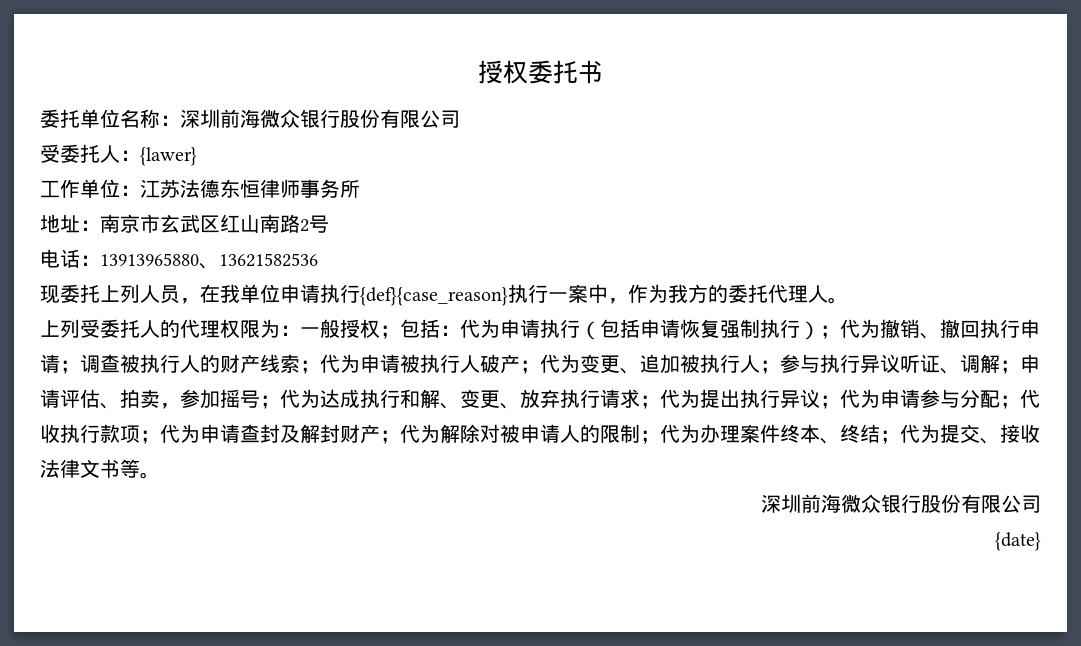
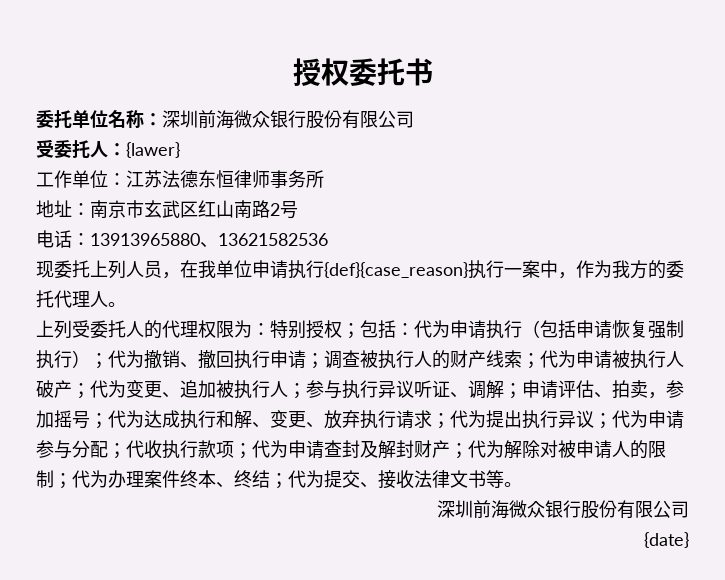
- 一般授权；
+ 特别授权；

